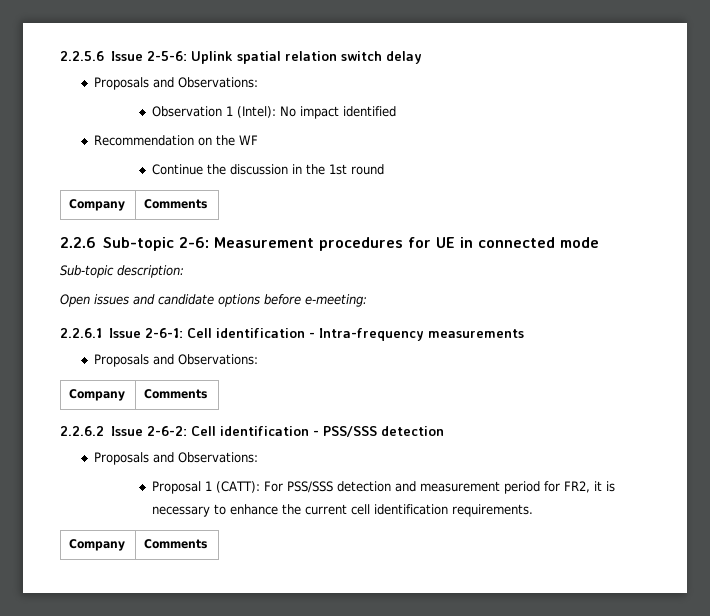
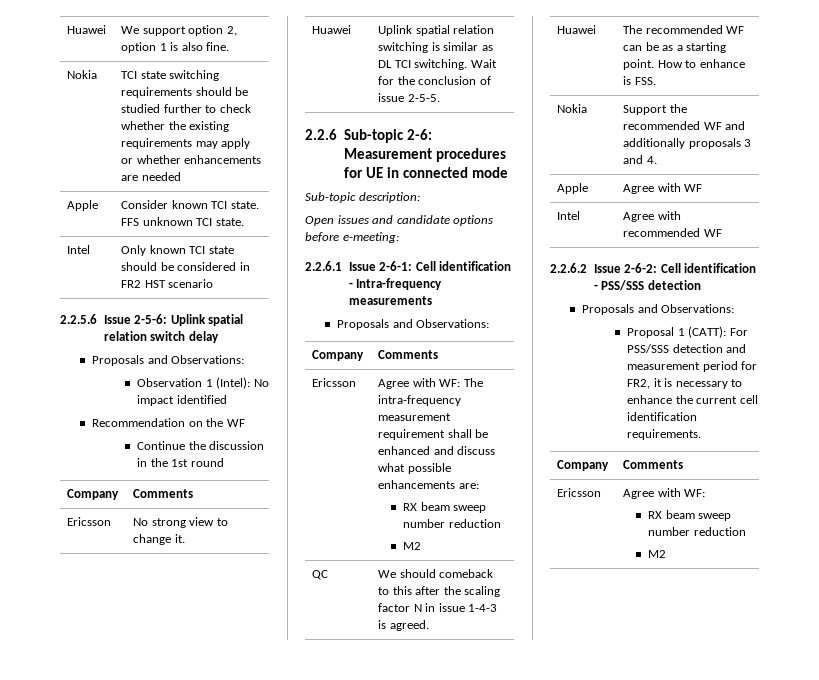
+ Huawei | We support option 2, option 1 is also fine.
+ Nokia | TCI state switching requirements should be studied further to check whether the existing requirements may apply or whether enhancements are needed
+ Apple | Consider known TCI state. FFS unknown TCI state.
+ Intel | Only known TCI state should be considered in FR2 HST scenario
+ Ericsson | No strong view to change it.
+ Huawei | Uplink spatial relation switching is similar as DL TCI switching. Wait for the conclusion of issue 2-5-5.
+ Ericsson | Agree with WF: The intra-frequency measurement requirement shall be enhanced and discuss what possible enhancements are:
+ RX beam sweep number reduction
+ M2
+ QC | We should comeback to this after the scaling factor N in issue 1-4-3 is agreed.
+ Huawei | The recommended WF can be as a starting point. How to enhance is FSS.
+ Nokia | Support the recommended WF and additionally proposals 3 and 4.
+ Apple | Agree with WF
+ Intel | Agree with recommended WF
  Proposal 1 (CATT): For PSS/SSS detection and measurement period for FR2, it is necessary to enhance the current cell identification requirements.
  Company | Comments
+ Ericsson | Agree with WF:
+ RX beam sweep number reduction
+ M2

